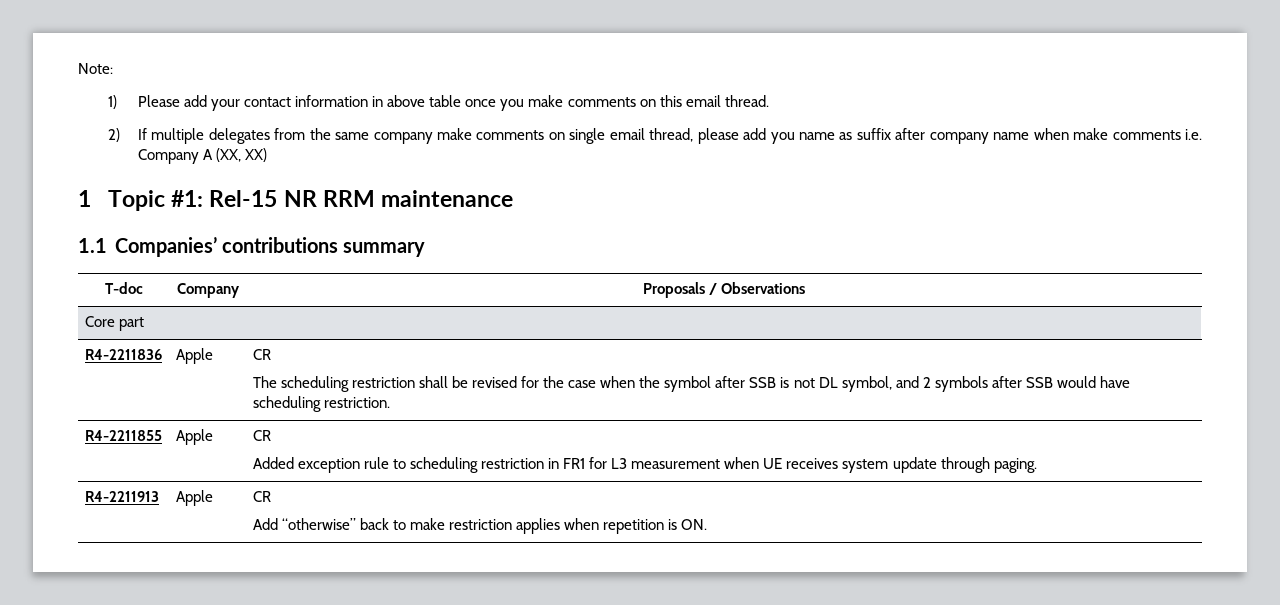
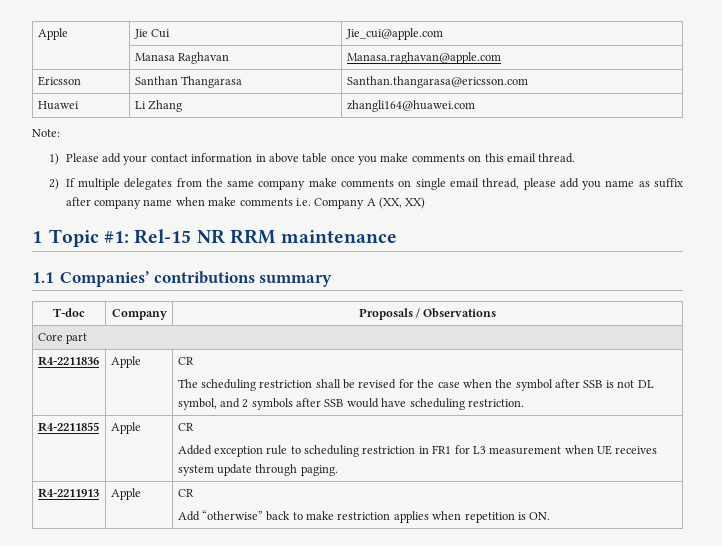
+ Apple | Jie Cui | Jie_cui@apple.com
+ | Manasa Raghavan | Manasa.raghavan@apple.com
+ Ericsson | Santhan Thangarasa | Santhan.thangarasa@ericsson.com
+ Huawei | Li Zhang | zhangli164@huawei.com

